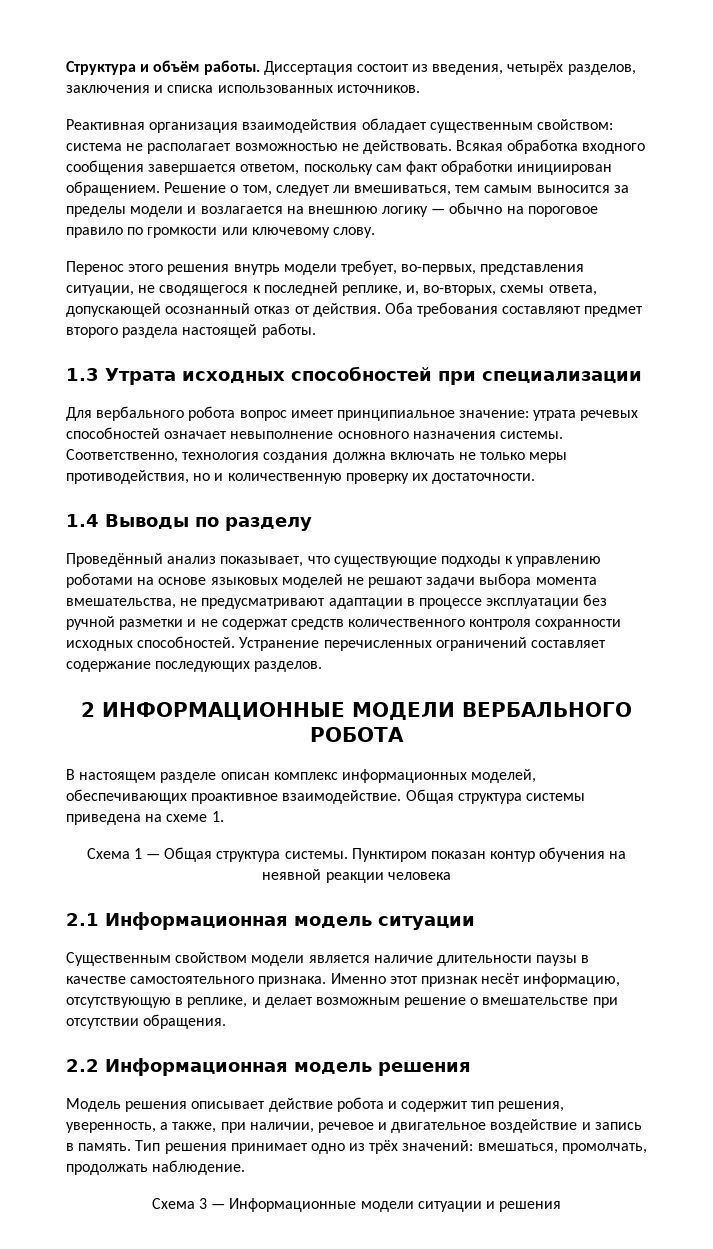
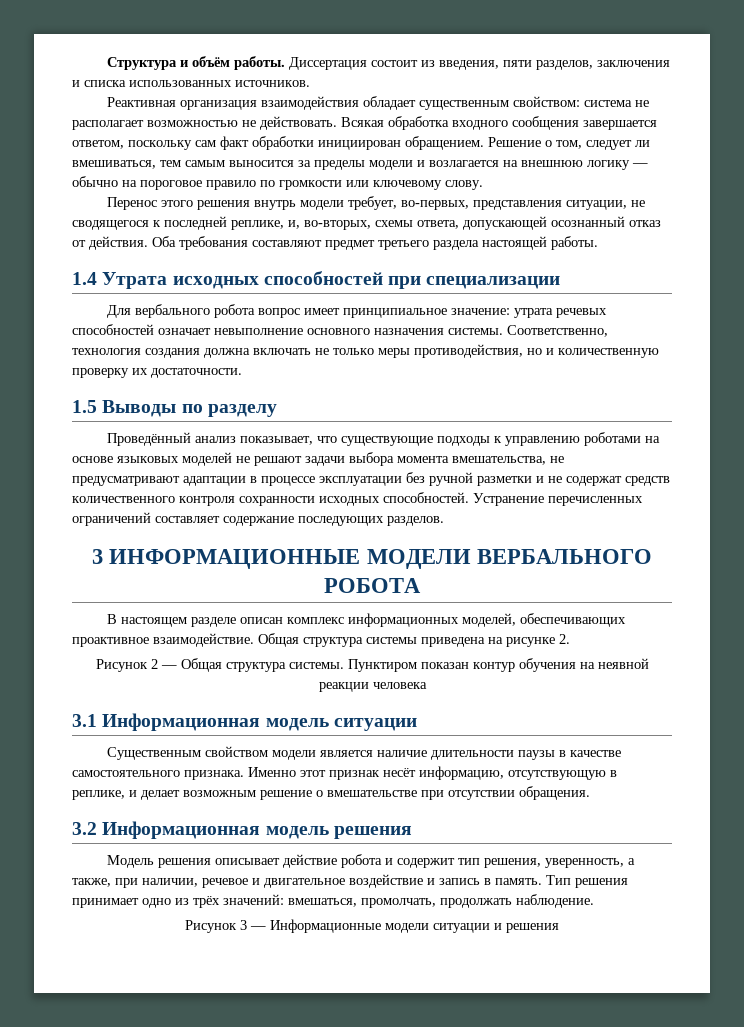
- Диссертация состоит из введения, четырёх разделов, заключения и списка использованных источников.
+ Диссертация состоит из введения, пяти разделов, заключения и списка использованных источников.
- Оба требования составляют предмет второго раздела настоящей работы.
+ Оба требования составляют предмет третьего раздела настоящей работы.
- 1.3 Утрата исходных способностей при специализации
+ 1.4 Утрата исходных способностей при специализации
- 1.4 Выводы по разделу
+ 1.5 Выводы по разделу
- 2 ИНФОРМАЦИОННЫЕ МОДЕЛИ ВЕРБАЛЬНОГО РОБОТА
+ 3 ИНФОРМАЦИОННЫЕ МОДЕЛИ ВЕРБАЛЬНОГО РОБОТА
- Общая структура системы приведена на схеме 1.
- Схема 1 — Общая структура системы.
+ Общая структура системы приведена на рисунке 2.
+ Рисунок 2 — Общая структура системы.
- 2.1 Информационная модель ситуации
+ 3.1 Информационная модель ситуации
- 2.2 Информационная модель решения
+ 3.2 Информационная модель решения
- Схема 3 — Информационные модели ситуации и решения
+ Рисунок 3 — Информационные модели ситуации и решения

